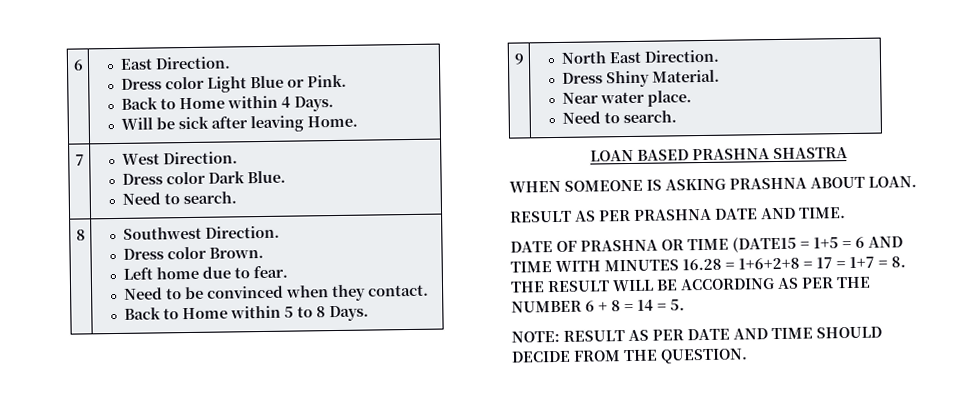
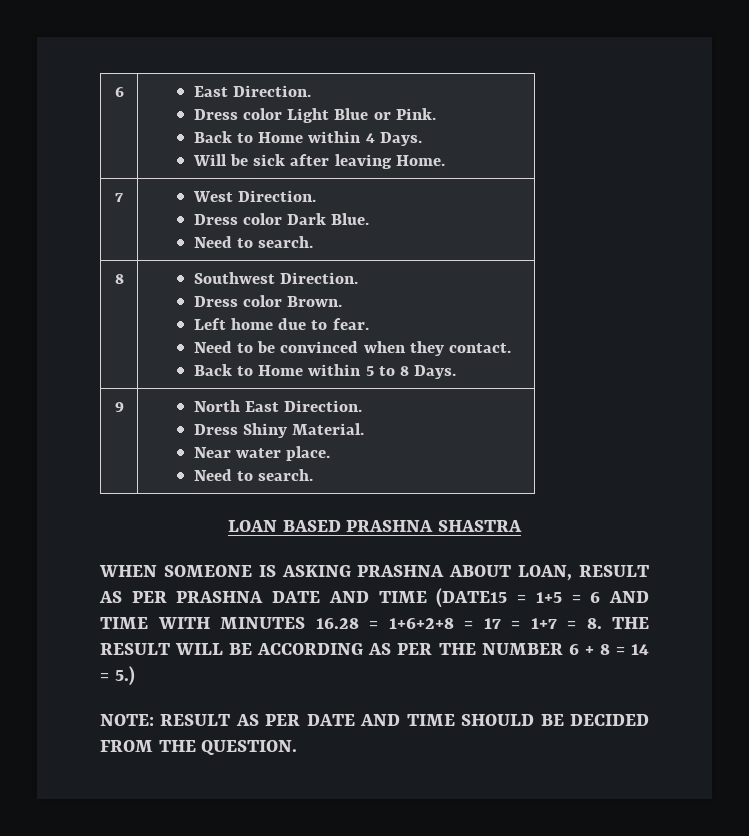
- WHEN SOMEONE IS ASKING PRASHNA ABOUT LOAN.
- RESULT AS PER PRASHNA DATE AND TIME.
- DATE OF PRASHNA OR TIME (DATE15 = 1+5 = 6 AND TIME WITH MINUTES 16.28 = 1+6+2+8 = 17 = 1+7 = 8. THE RESULT WILL BE ACCORDING AS PER THE NUMBER 6 + 8 = 14 = 5.
+ WHEN SOMEONE IS ASKING PRASHNA ABOUT LOAN, RESULT AS PER PRASHNA DATE AND TIME (DATE15 = 1+5 = 6 AND TIME WITH MINUTES 16.28 = 1+6+2+8 = 17 = 1+7 = 8. THE RESULT WILL BE ACCORDING AS PER THE NUMBER 6 + 8 = 14 = 5.)
- NOTE: RESULT AS PER DATE AND TIME SHOULD DECIDE FROM THE QUESTION.
+ NOTE: RESULT AS PER DATE AND TIME SHOULD BE DECIDED FROM THE QUESTION.

